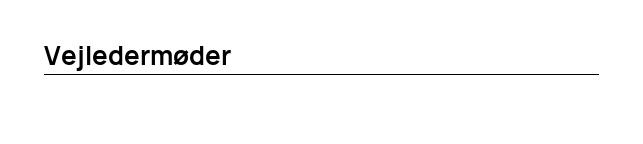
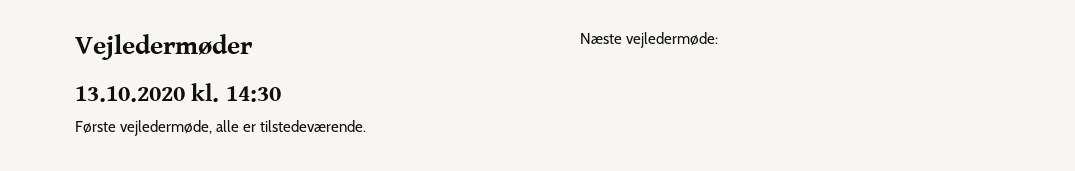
+ 13.10.2020 kl. 14:30
+ Første vejledermøde, alle er tilstedeværende.
+ Næste vejledermøde:

